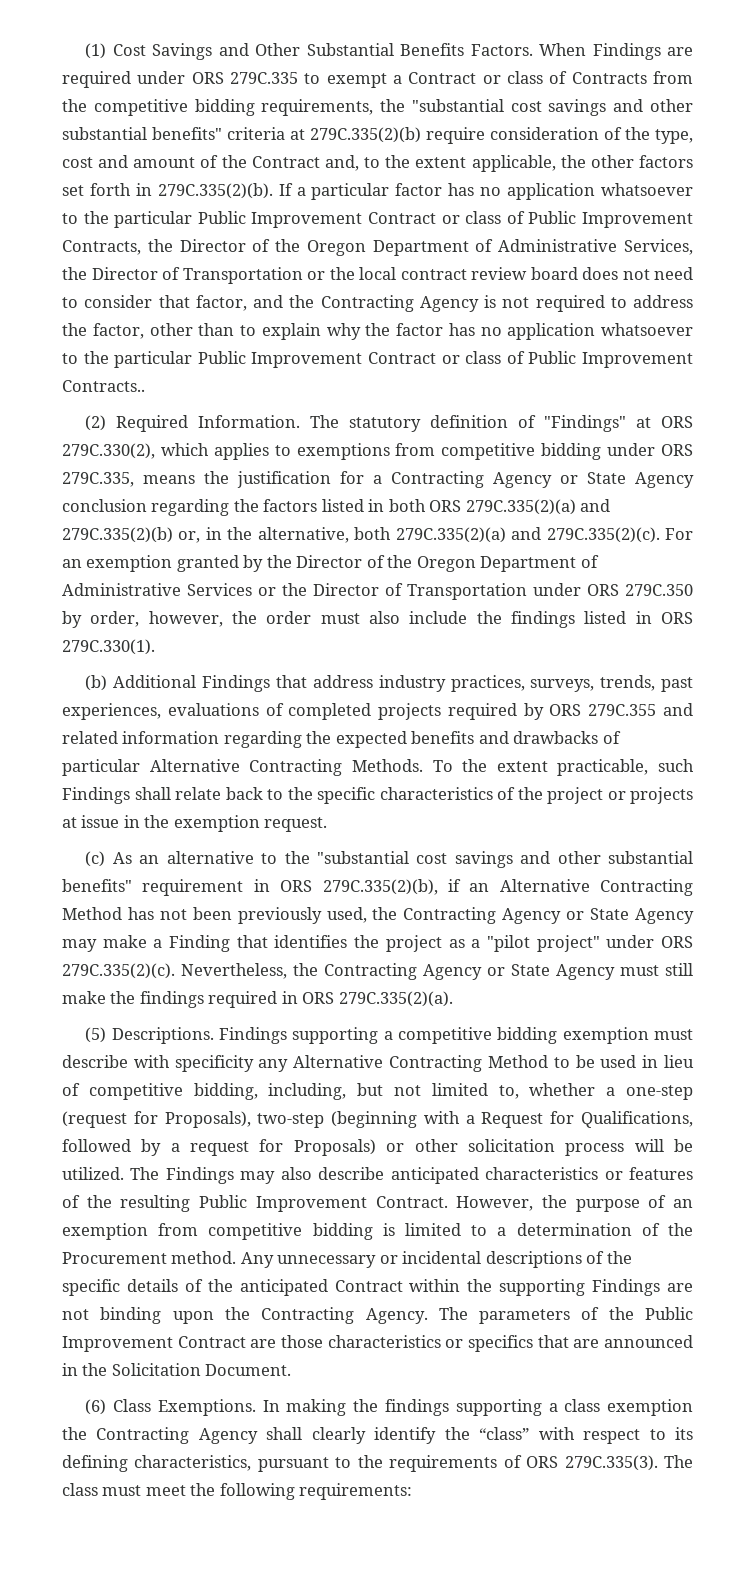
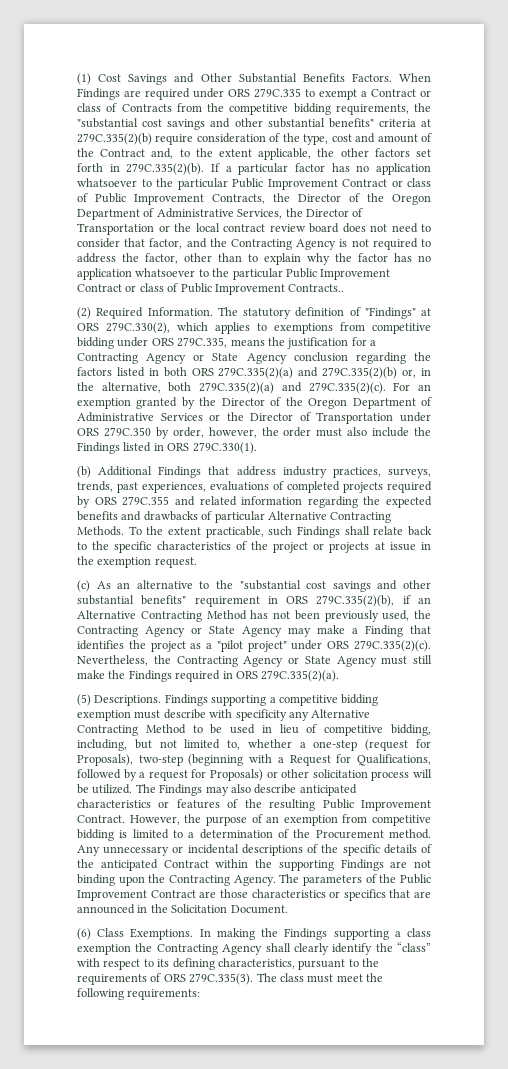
- The statutory definition of "Findings" at ORS 279C.330(2), which applies to exemptions from competitive bidding under ORS 279C.335, means the justification for a Contracting Agency or State Agency conclusion regarding the factors listed in both ORS 279C.335(2)(a) and 279C.335(2)(b) or, in the alternative, both 279C.335(2)(a) and 279C.335(2)(c). For an exemption granted by the Director of the Oregon Department of Administrative Services or the Director of Transportation under ORS 279C.350 by order, however, the order must also include the findings listed in ORS 279C.330(1).
+ The statutory definition of "Findings" at ORS 279C.330(2), which applies to exemptions from competitive bidding under ORS 279C.335, means the justification for a Contracting Agency or State Agency conclusion regarding the factors listed in both ORS 279C.335(2)(a) and 279C.335(2)(b) or, in the alternative, both 279C.335(2)(a) and 279C.335(2)(c). For an exemption granted by the Director of the Oregon Department of Administrative Services or the Director of Transportation under ORS 279C.350 by order, however, the order must also include the Findings listed in ORS 279C.330(1).
- (c) As an alternative to the "substantial cost savings and other substantial benefits" requirement in ORS 279C.335(2)(b), if an Alternative Contracting Method has not been previously used, the Contracting Agency or State Agency may make a Finding that identifies the project as a "pilot project" under ORS 279C.335(2)(c). Nevertheless, the Contracting Agency or State Agency must still make the findings required in ORS 279C.335(2)(a).
+ (c) As an alternative to the "substantial cost savings and other substantial benefits" requirement in ORS 279C.335(2)(b), if an Alternative Contracting Method has not been previously used, the Contracting Agency or State Agency may make a Finding that identifies the project as a "pilot project" under ORS 279C.335(2)(c). Nevertheless, the Contracting Agency or State Agency must still make the Findings required in ORS 279C.335(2)(a).
- In making the findings supporting a class exemption the Contracting Agency shall clearly identify the “class” with respect to its defining characteristics, pursuant to the requirements of ORS 279C.335(3). The class must meet the following requirements:
+ In making the Findings supporting a class exemption the Contracting Agency shall clearly identify the “class” with respect to its defining characteristics, pursuant to the requirements of ORS 279C.335(3). The class must meet the following requirements:

